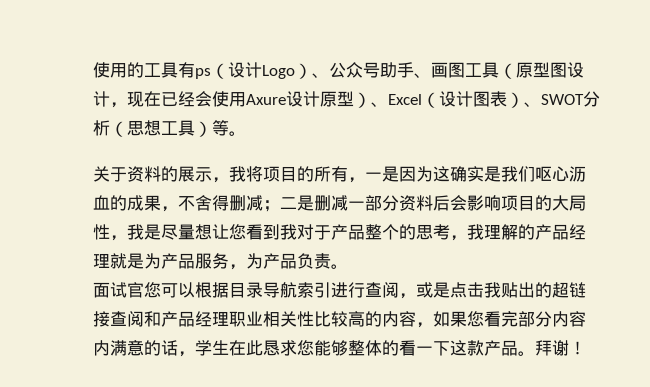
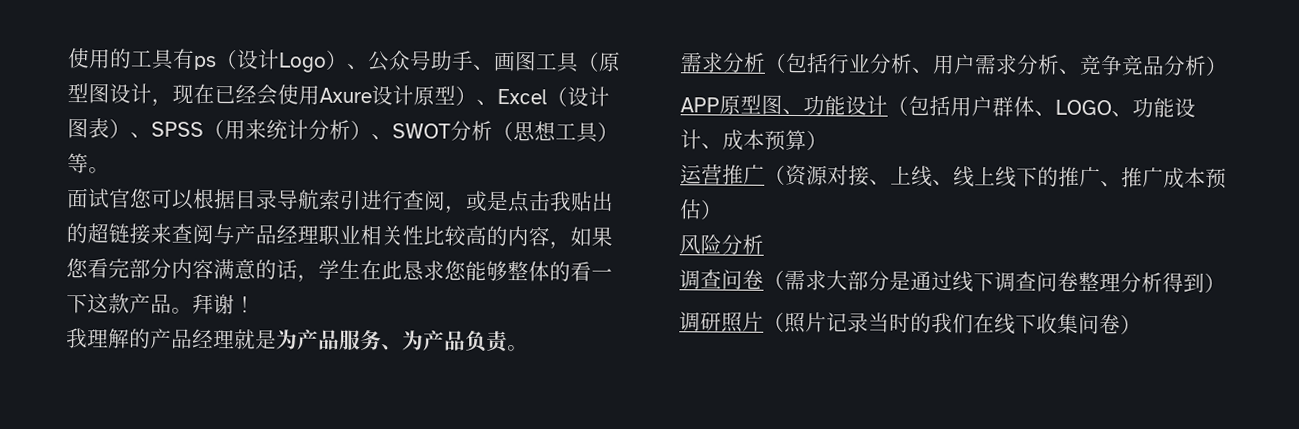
- 使用的工具有ps（设计Logo）、公众号助手、画图工具（原型图设计，现在已经会使用Axure设计原型）、Excel（设计图表）、SWOT分析（思想工具）等。
+ 使用的工具有ps（设计Logo）、公众号助手、画图工具（原型图设计，现在已经会使用Axure设计原型）、Excel（设计图表）、SPSS（用来统计分析）、SWOT分析（思想工具）等。
- 关于资料的展示，我将项目的所有，一是因为这确实是我们呕心沥血的成果，不舍得删减；二是删减一部分资料后会影响项目的大局性，我是尽量想让您看到我对于产品整个的思考，我理解的产品经理就是为产品服务，为产品负责。
- 面试官您可以根据目录导航索引进行查阅，或是点击我贴出的超链接查阅和产品经理职业相关性比较高的内容，如果您看完部分内容内满意的话，学生在此恳求您能够整体的看一下这款产品。
+ 面试官您可以根据目录导航索引进行查阅，或是点击我贴出的超链接来查阅与产品经理职业相关性比较高的内容，如果您看完部分内容满意的话，学生在此恳求您能够整体的看一下这款产品。
+ 我理解的产品经理就是为产品服务、为产品负责。
+ 需求分析（包括行业分析、用户需求分析、竞争竞品分析）
+ APP原型图、功能设计（包括用户群体、LOGO、功能设计、成本预算）
+ 运营推广（资源对接、上线、线上线下的推广、推广成本预估）
+ 风险分析
+ 调查问卷（需求大部分是通过线下调查问卷整理分析得到）
+ 调研照片（照片记录当时的我们在线下收集问卷）

